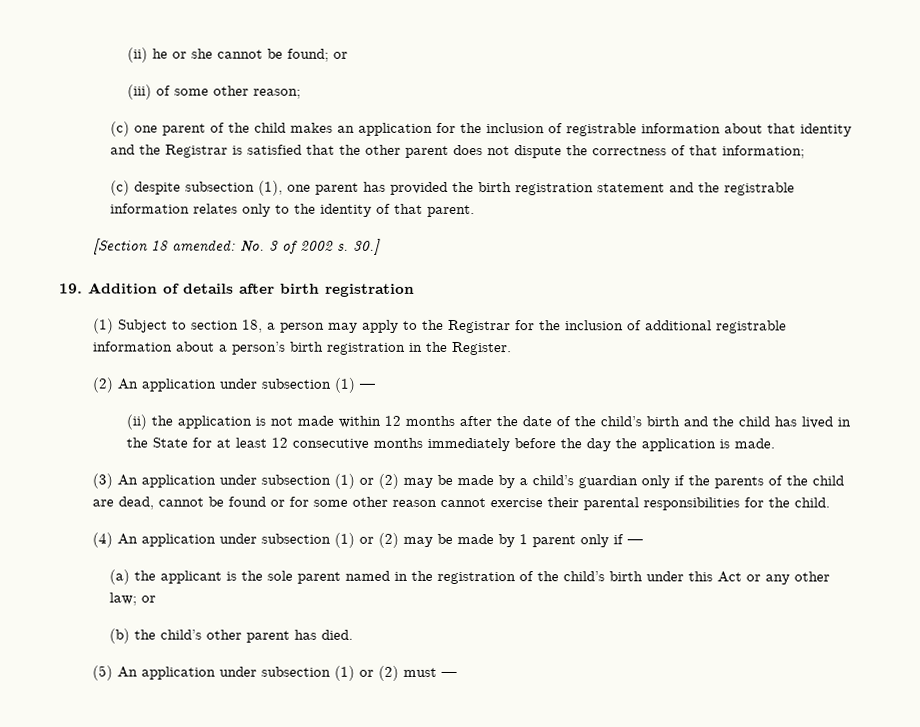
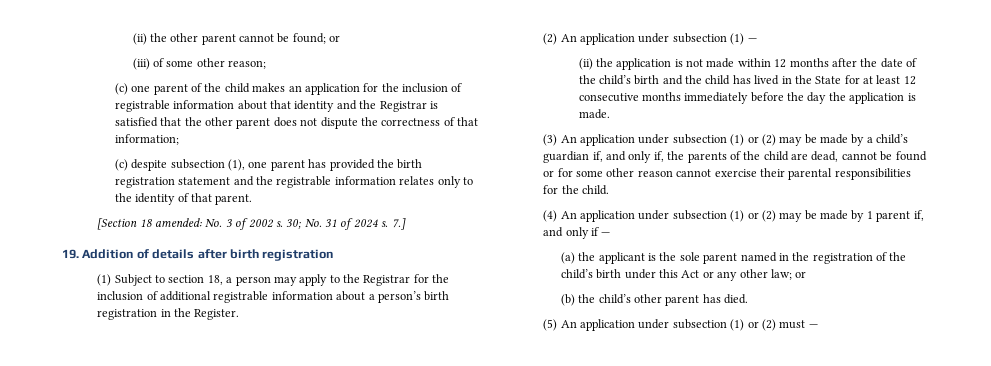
- (ii) he or she cannot be found; or
+ (ii) the other parent cannot be found; or
- 30.]
+ 30; No. 31 of 2024 s. 7.]
- (3) An application under subsection (1) or (2) may be made by a child’s guardian only if the parents of the child are dead, cannot be found or for some other reason cannot exercise their parental responsibilities for the child.
+ (3) An application under subsection (1) or (2) may be made by a child’s guardian if, and only if, the parents of the child are dead, cannot be found or for some other reason cannot exercise their parental responsibilities for the child.
- (4) An application under subsection (1) or (2) may be made by 1 parent only if —
+ (4) An application under subsection (1) or (2) may be made by 1 parent if, and only if —

